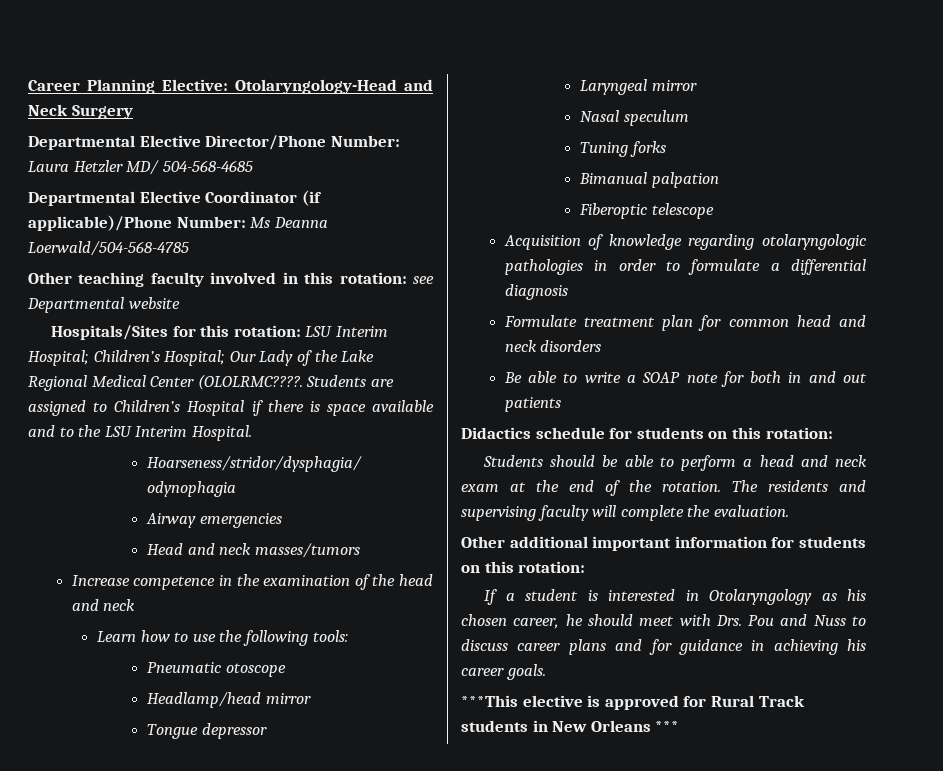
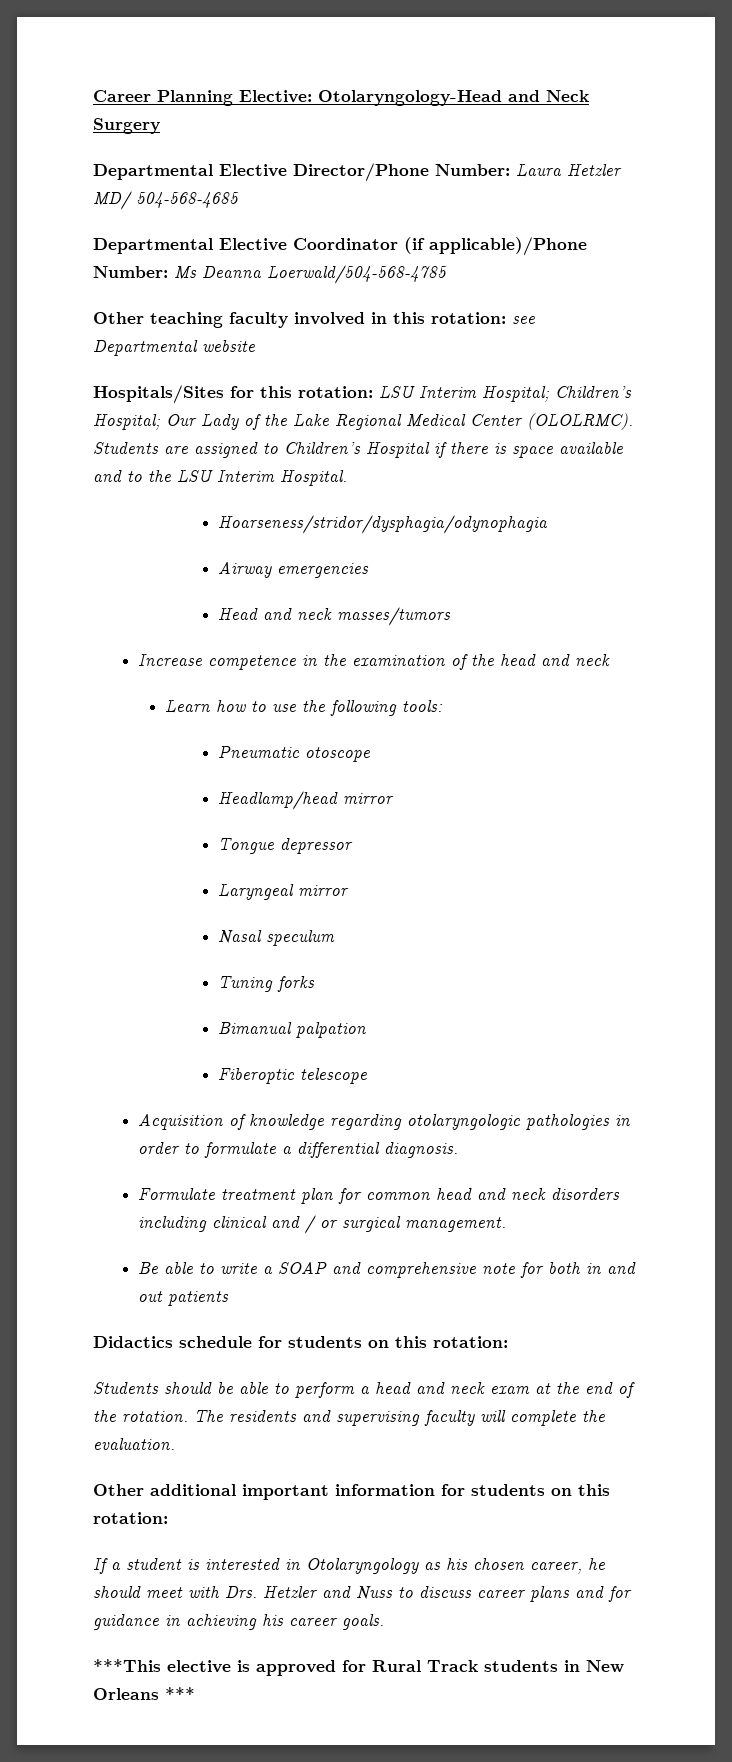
- Hospitals/Sites for this rotation: LSU Interim Hospital; Children’s Hospital; Our Lady of the Lake Regional Medical Center (OLOLRMC????.
+ Hospitals/Sites for this rotation: LSU Interim Hospital; Children’s Hospital; Our Lady of the Lake Regional Medical Center (OLOLRMC).
- Acquisition of knowledge regarding otolaryngologic pathologies in order to formulate a differential diagnosis
+ Acquisition of knowledge regarding otolaryngologic pathologies in order to formulate a differential diagnosis.
- Formulate treatment plan for common head and neck disorders
+ Formulate treatment plan for common head and neck disorders including clinical and / or surgical management.
- Be able to write a SOAP note for both in and out patients
+ Be able to write a SOAP and comprehensive note for both in and out patients
- If a student is interested in Otolaryngology as his chosen career, he should meet with Drs. Pou and Nuss to discuss career plans and for guidance in achieving his career goals.
+ If a student is interested in Otolaryngology as his chosen career, he should meet with Drs. Hetzler and Nuss to discuss career plans and for guidance in achieving his career goals.

